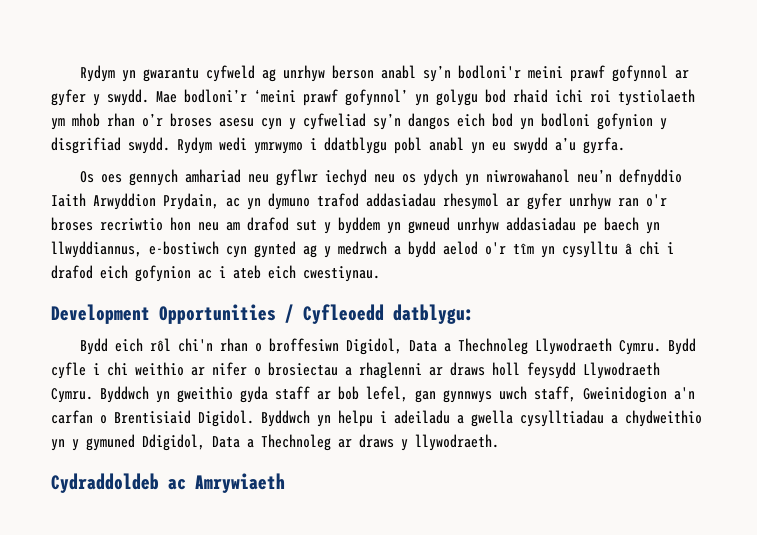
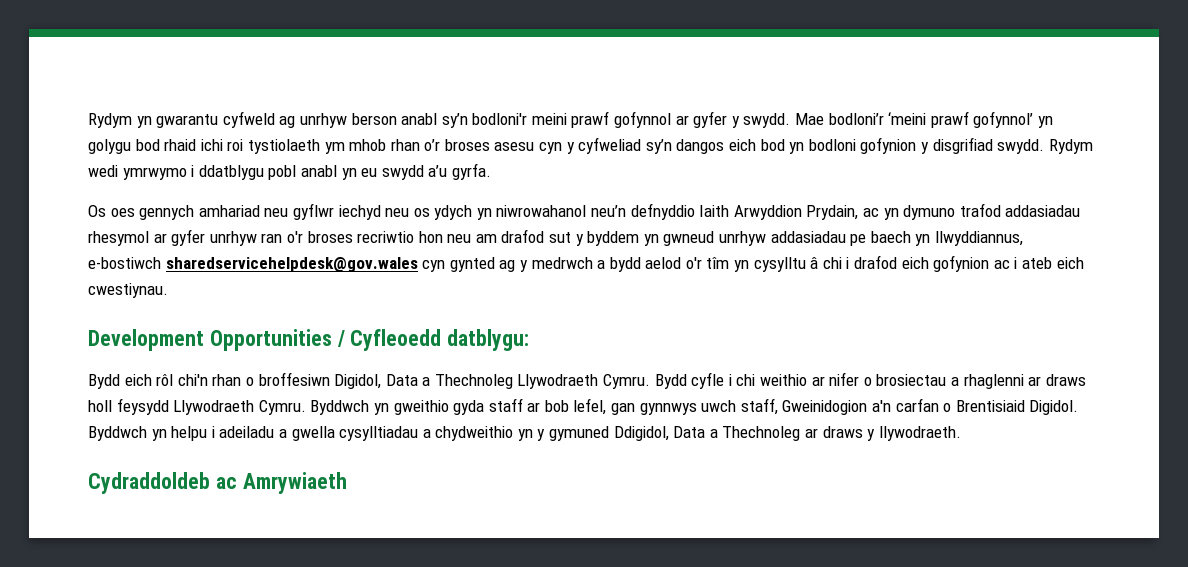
- Os oes gennych amhariad neu gyflwr iechyd neu os ydych yn niwrowahanol neu’n defnyddio Iaith Arwyddion Prydain, ac yn dymuno trafod addasiadau rhesymol ar gyfer unrhyw ran o'r broses recriwtio hon neu am drafod sut y byddem yn gwneud unrhyw addasiadau pe baech yn llwyddiannus, e-bostiwch cyn gynted ag y medrwch a bydd aelod o'r tîm yn cysylltu â chi i drafod eich gofynion ac i ateb eich cwestiynau.
+ Os oes gennych amhariad neu gyflwr iechyd neu os ydych yn niwrowahanol neu’n defnyddio Iaith Arwyddion Prydain, ac yn dymuno trafod addasiadau rhesymol ar gyfer unrhyw ran o'r broses recriwtio hon neu am drafod sut y byddem yn gwneud unrhyw addasiadau pe baech yn llwyddiannus, e-bostiwch sharedservicehelpdesk@gov.wales cyn gynted ag y medrwch a bydd aelod o'r tîm yn cysylltu â chi i drafod eich gofynion ac i ateb eich cwestiynau.

